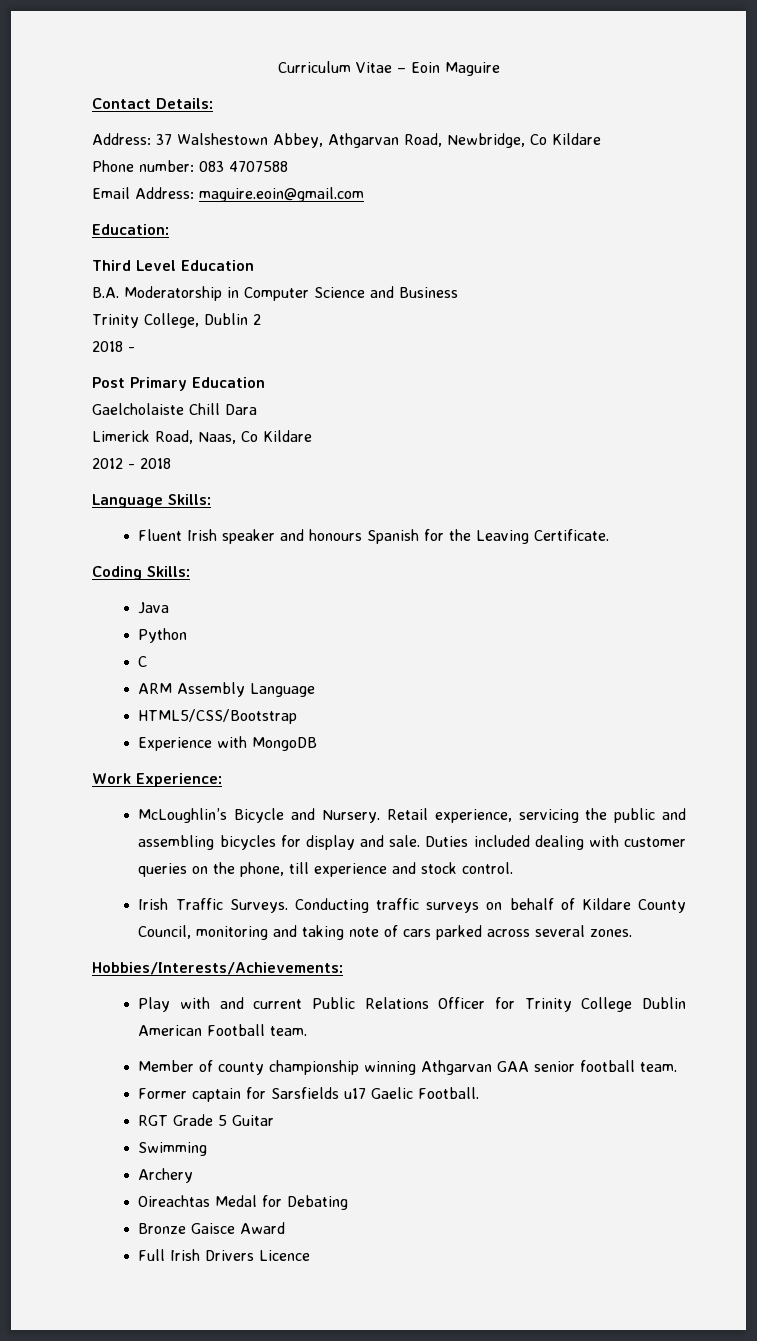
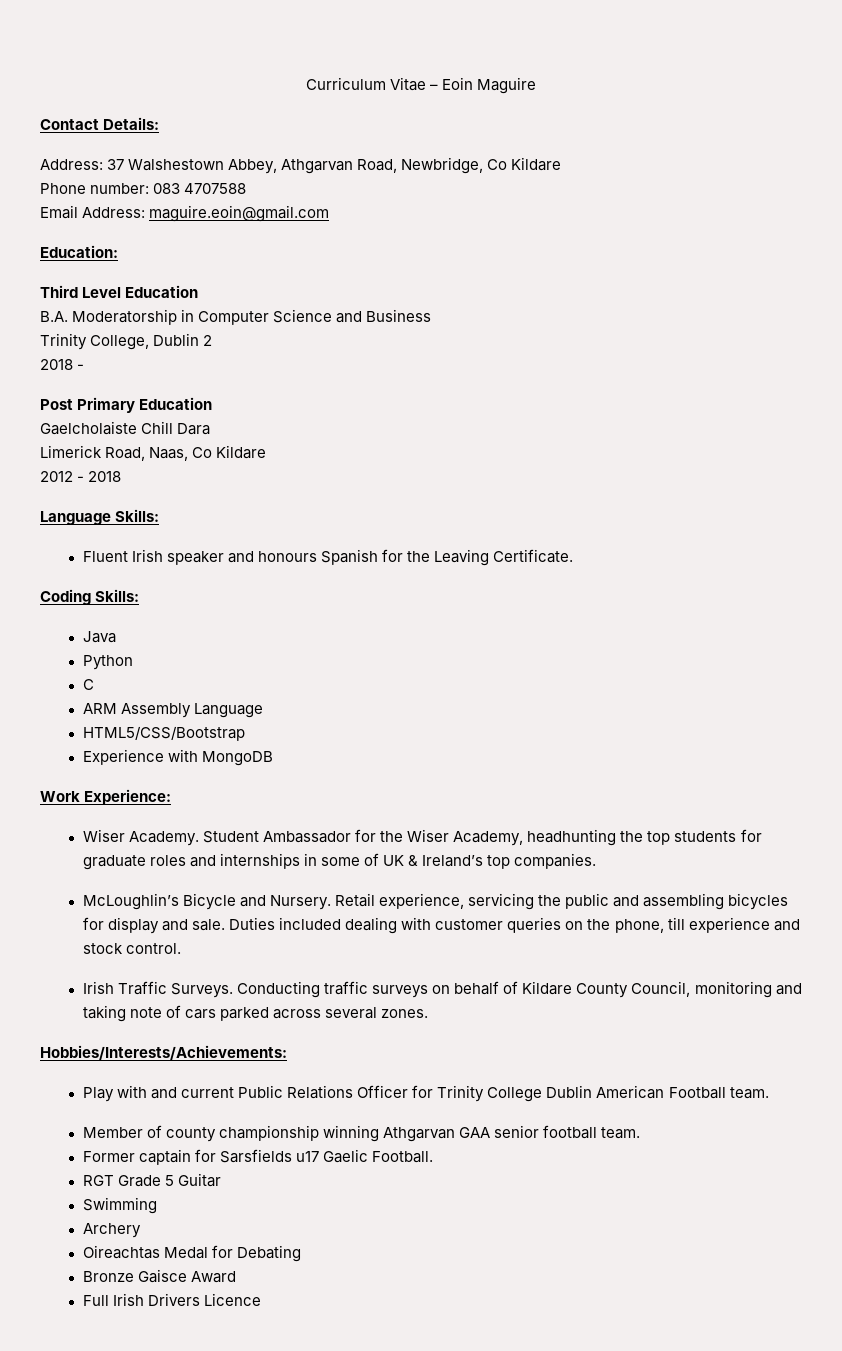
+ Wiser Academy. Student Ambassador for the Wiser Academy, headhunting the top students for graduate roles and internships in some of UK & Ireland’s top companies.

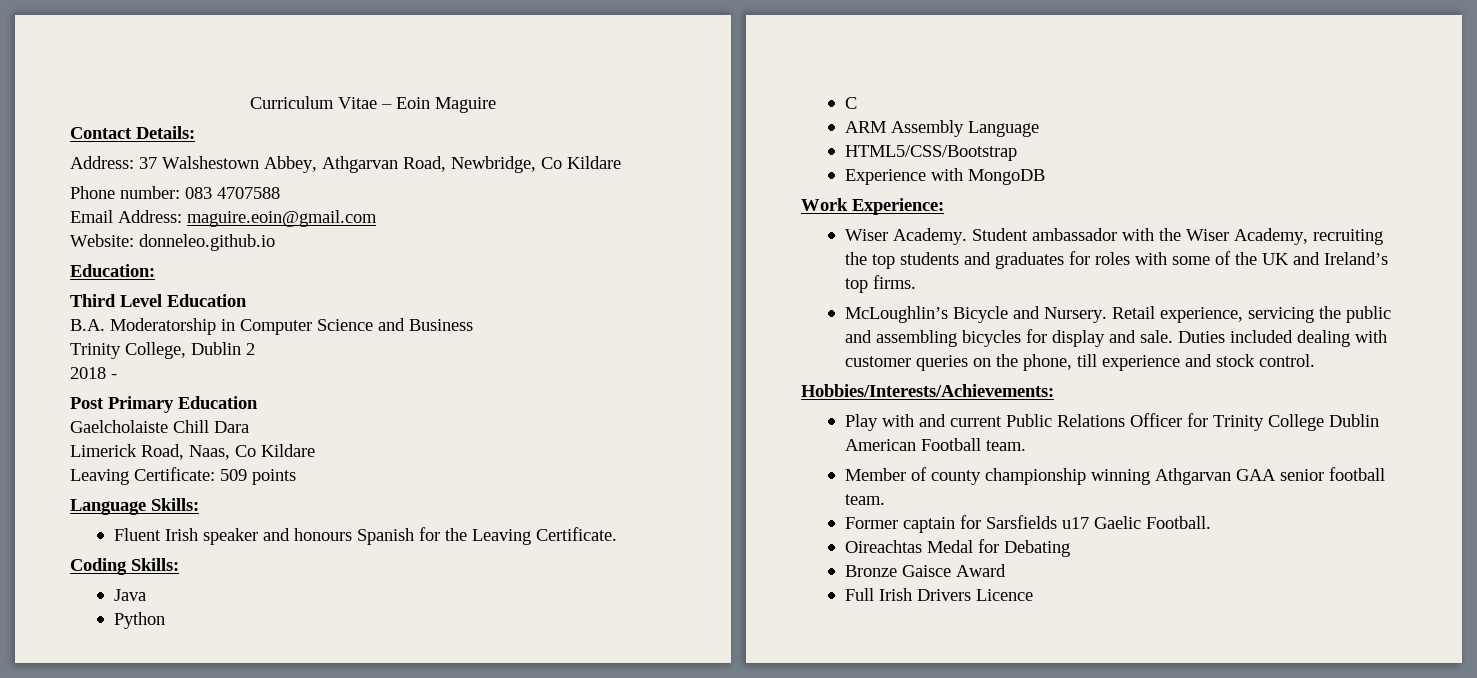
+ Website: donneleo.github.io
- 2012 - 2018
+ Leaving Certificate: 509 points
- Student Ambassador for the Wiser Academy, headhunting the top students for graduate roles and internships in some of UK & Ireland’s top companies.
+ Student ambassador with the Wiser Academy, recruiting the top students and graduates for roles with some of the UK and Ireland’s top firms.
- Irish Traffic Surveys. Conducting traffic surveys on behalf of Kildare County Council, monitoring and taking note of cars parked across several zones.
- RGT Grade 5 Guitar
- Swimming
- Archery

